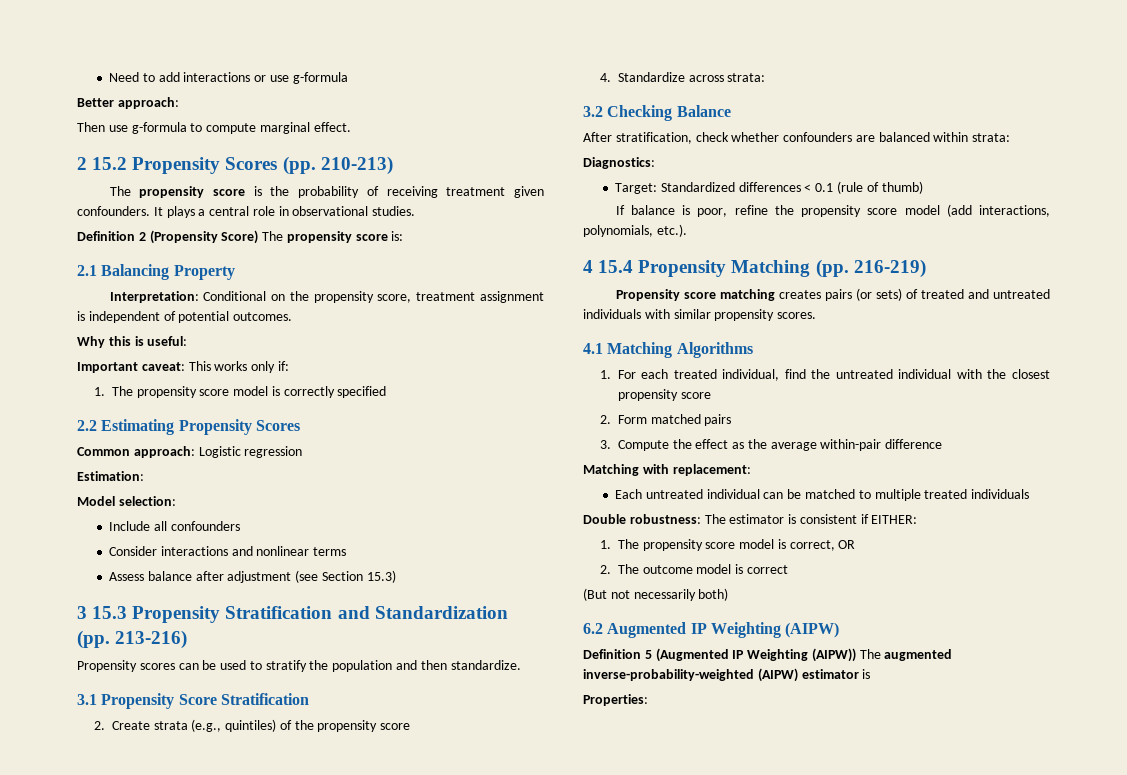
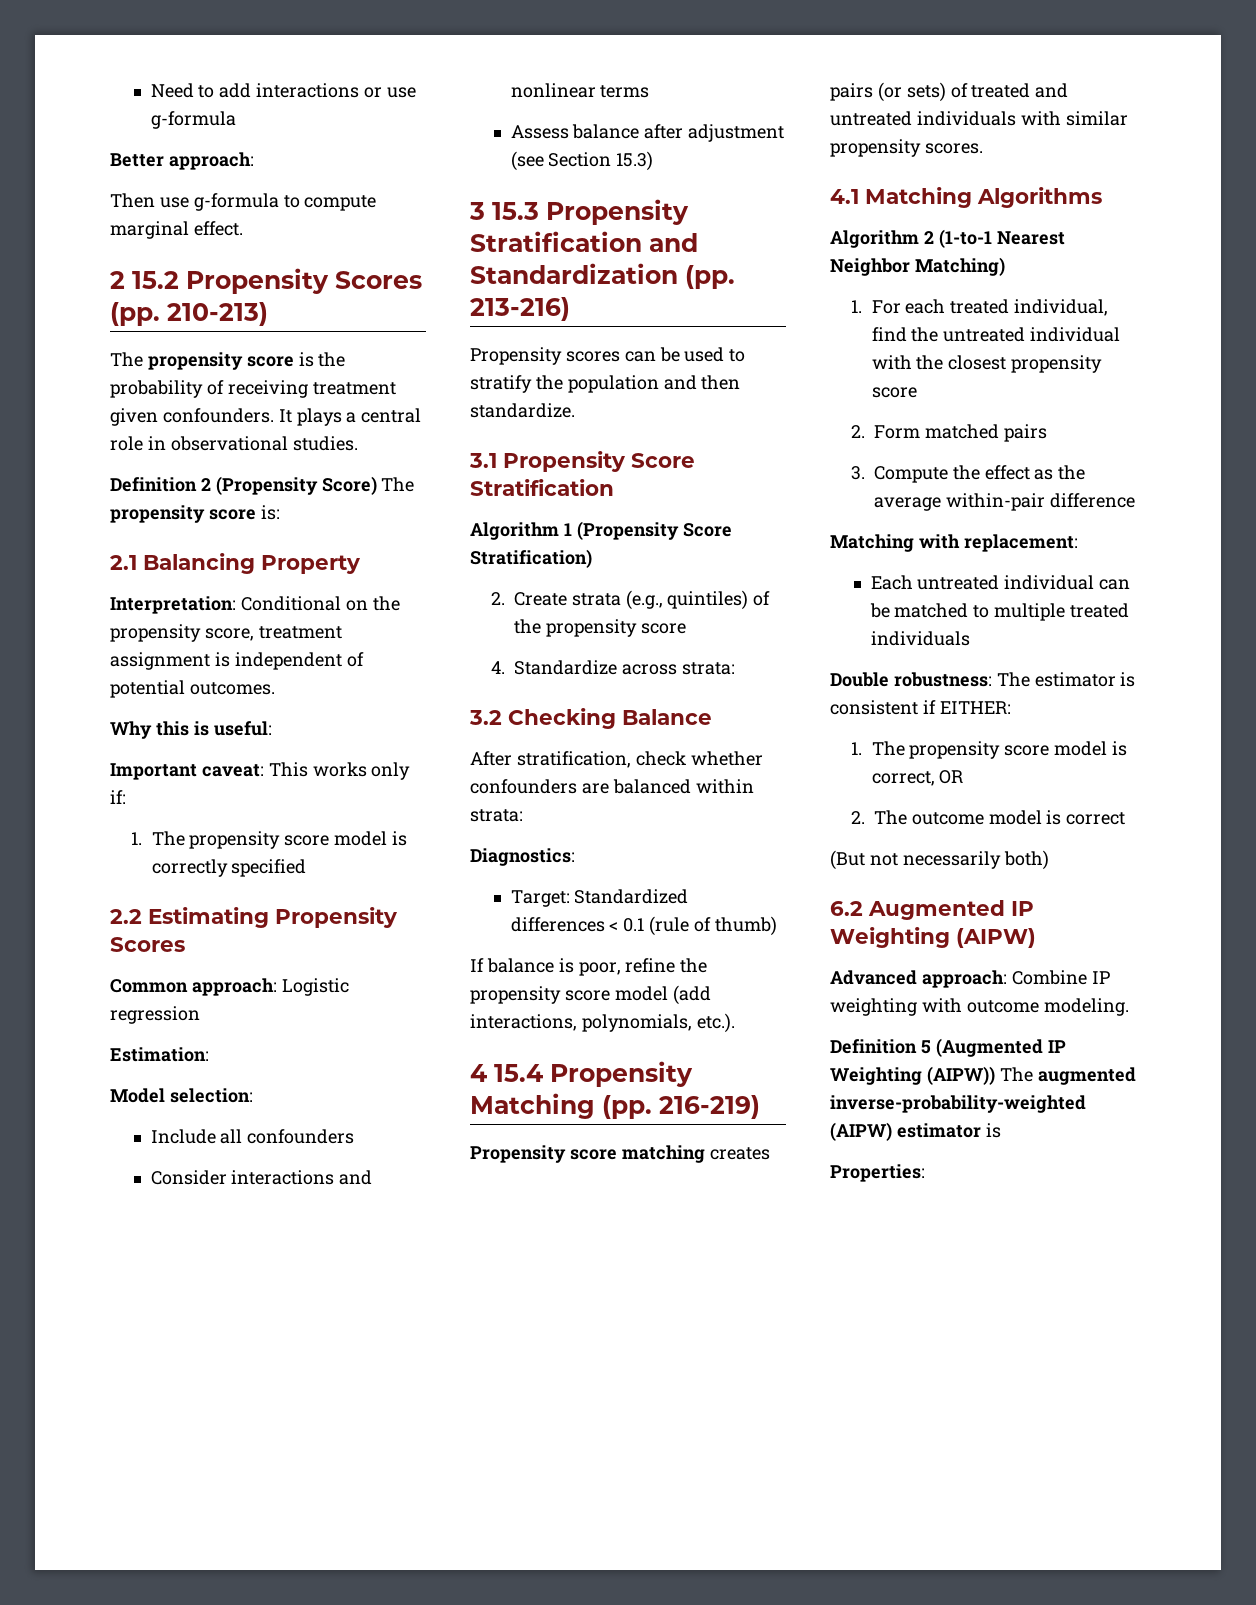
+ Algorithm 1 (Propensity Score Stratification)
+ Algorithm 2 (1-to-1 Nearest Neighbor Matching)
+ Advanced approach: Combine IP weighting with outcome modeling.

